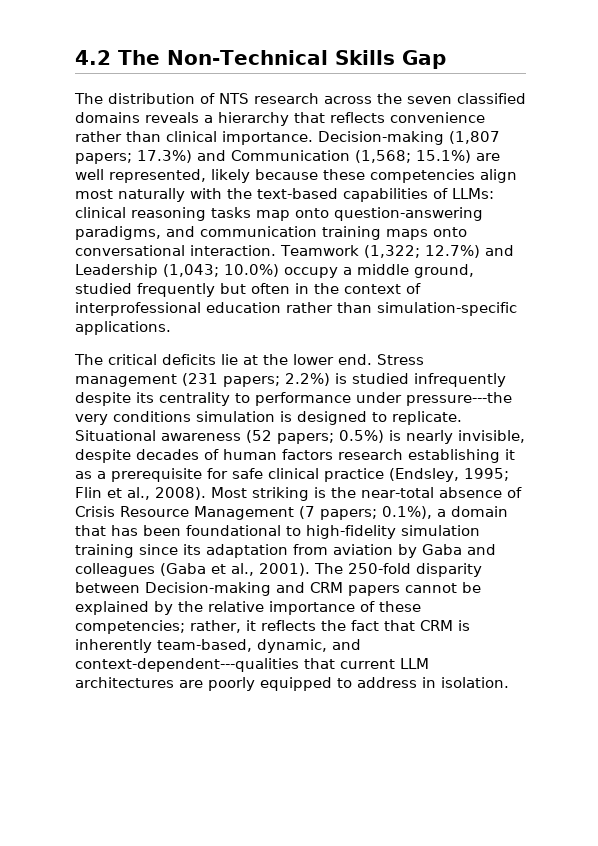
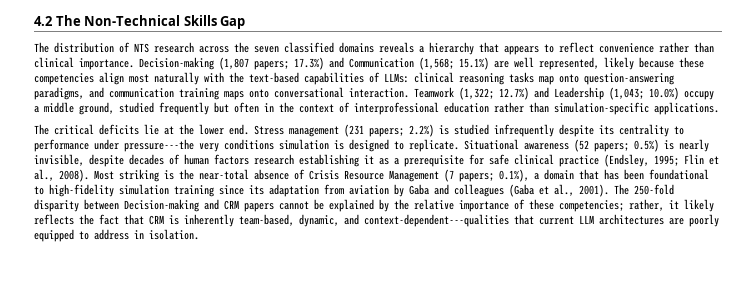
- The distribution of NTS research across the seven classified domains reveals a hierarchy that reflects convenience rather than clinical importance.
+ The distribution of NTS research across the seven classified domains reveals a hierarchy that appears to reflect convenience rather than clinical importance.
- The 250-fold disparity between Decision-making and CRM papers cannot be explained by the relative importance of these competencies; rather, it reflects the fact that CRM is inherently team-based, dynamic, and context-dependent---qualities that current LLM architectures are poorly equipped to address in isolation.
+ The 250-fold disparity between Decision-making and CRM papers cannot be explained by the relative importance of these competencies; rather, it likely reflects the fact that CRM is inherently team-based, dynamic, and context-dependent---qualities that current LLM architectures are poorly equipped to address in isolation.

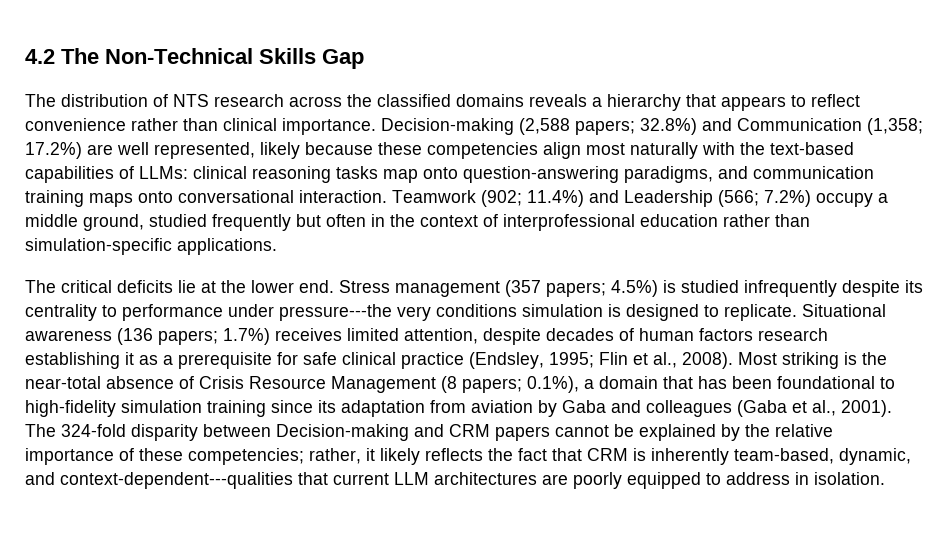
- The distribution of NTS research across the seven classified domains reveals a hierarchy that appears to reflect convenience rather than clinical importance.
+ The distribution of NTS research across the classified domains reveals a hierarchy that appears to reflect convenience rather than clinical importance.
- Decision-making (1,807 papers; 17.3%) and Communication (1,568; 15.1%) are well represented, likely because these competencies align most naturally with the text-based capabilities of LLMs: clinical reasoning tasks map onto question-answering paradigms, and communication training maps onto conversational interaction.
+ Decision-making (2,588 papers; 32.8%) and Communication (1,358; 17.2%) are well represented, likely because these competencies align most naturally with the text-based capabilities of LLMs: clinical reasoning tasks map onto question-answering paradigms, and communication training maps onto conversational interaction.
- Teamwork (1,322; 12.7%) and Leadership (1,043; 10.0%) occupy a middle ground, studied frequently but often in the context of interprofessional education rather than simulation-specific applications.
+ Teamwork (902; 11.4%) and Leadership (566; 7.2%) occupy a middle ground, studied frequently but often in the context of interprofessional education rather than simulation-specific applications.
- Stress management (231 papers; 2.2%) is studied infrequently despite its centrality to performance under pressure---the very conditions simulation is designed to replicate.
+ Stress management (357 papers; 4.5%) is studied infrequently despite its centrality to performance under pressure---the very conditions simulation is designed to replicate.
- Situational awareness (52 papers; 0.5%) is nearly invisible, despite decades of human factors research establishing it as a prerequisite for safe clinical practice (Endsley, 1995; Flin et al., 2008).
+ Situational awareness (136 papers; 1.7%) receives limited attention, despite decades of human factors research establishing it as a prerequisite for safe clinical practice (Endsley, 1995; Flin et al., 2008).
- Most striking is the near-total absence of Crisis Resource Management (7 papers; 0.1%), a domain that has been foundational to high-fidelity simulation training since its adaptation from aviation by Gaba and colleagues (Gaba et al., 2001).
+ Most striking is the near-total absence of Crisis Resource Management (8 papers; 0.1%), a domain that has been foundational to high-fidelity simulation training since its adaptation from aviation by Gaba and colleagues (Gaba et al., 2001).
- The 250-fold disparity between Decision-making and CRM papers cannot be explained by the relative importance of these competencies; rather, it likely reflects the fact that CRM is inherently team-based, dynamic, and context-dependent---qualities that current LLM architectures are poorly equipped to address in isolation.
+ The 324-fold disparity between Decision-making and CRM papers cannot be explained by the relative importance of these competencies; rather, it likely reflects the fact that CRM is inherently team-based, dynamic, and context-dependent---qualities that current LLM architectures are poorly equipped to address in isolation.

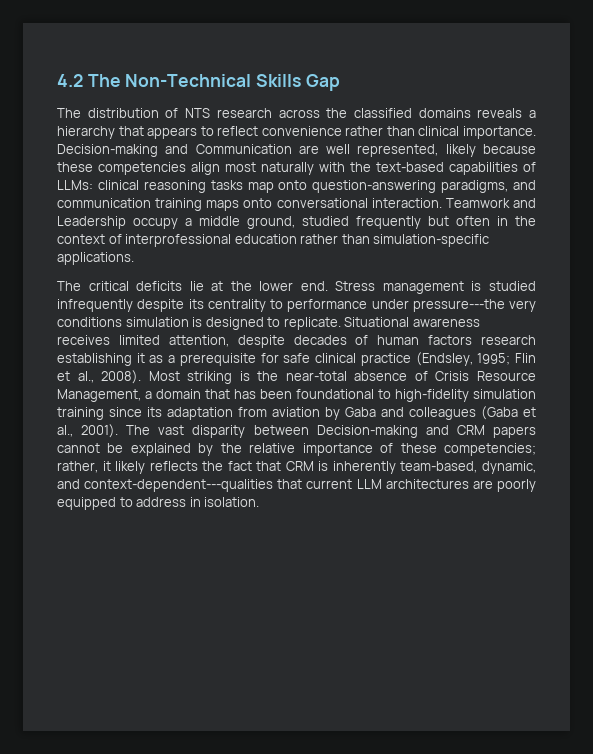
- Decision-making (2,588 papers; 32.8%) and Communication (1,358; 17.2%) are well represented, likely because these competencies align most naturally with the text-based capabilities of LLMs: clinical reasoning tasks map onto question-answering paradigms, and communication training maps onto conversational interaction.
+ Decision-making and Communication are well represented, likely because these competencies align most naturally with the text-based capabilities of LLMs: clinical reasoning tasks map onto question-answering paradigms, and communication training maps onto conversational interaction.
- Teamwork (902; 11.4%) and Leadership (566; 7.2%) occupy a middle ground, studied frequently but often in the context of interprofessional education rather than simulation-specific applications.
+ Teamwork and Leadership occupy a middle ground, studied frequently but often in the context of interprofessional education rather than simulation-specific applications.
- Stress management (357 papers; 4.5%) is studied infrequently despite its centrality to performance under pressure---the very conditions simulation is designed to replicate.
+ Stress management is studied infrequently despite its centrality to performance under pressure---the very conditions simulation is designed to replicate.
- Situational awareness (136 papers; 1.7%) receives limited attention, despite decades of human factors research establishing it as a prerequisite for safe clinical practice (Endsley, 1995; Flin et al., 2008).
+ Situational awareness receives limited attention, despite decades of human factors research establishing it as a prerequisite for safe clinical practice (Endsley, 1995; Flin et al., 2008).
- Most striking is the near-total absence of Crisis Resource Management (8 papers; 0.1%), a domain that has been foundational to high-fidelity simulation training since its adaptation from aviation by Gaba and colleagues (Gaba et al., 2001).
+ Most striking is the near-total absence of Crisis Resource Management, a domain that has been foundational to high-fidelity simulation training since its adaptation from aviation by Gaba and colleagues (Gaba et al., 2001).
- The 324-fold disparity between Decision-making and CRM papers cannot be explained by the relative importance of these competencies; rather, it likely reflects the fact that CRM is inherently team-based, dynamic, and context-dependent---qualities that current LLM architectures are poorly equipped to address in isolation.
+ The vast disparity between Decision-making and CRM papers cannot be explained by the relative importance of these competencies; rather, it likely reflects the fact that CRM is inherently team-based, dynamic, and context-dependent---qualities that current LLM architectures are poorly equipped to address in isolation.

